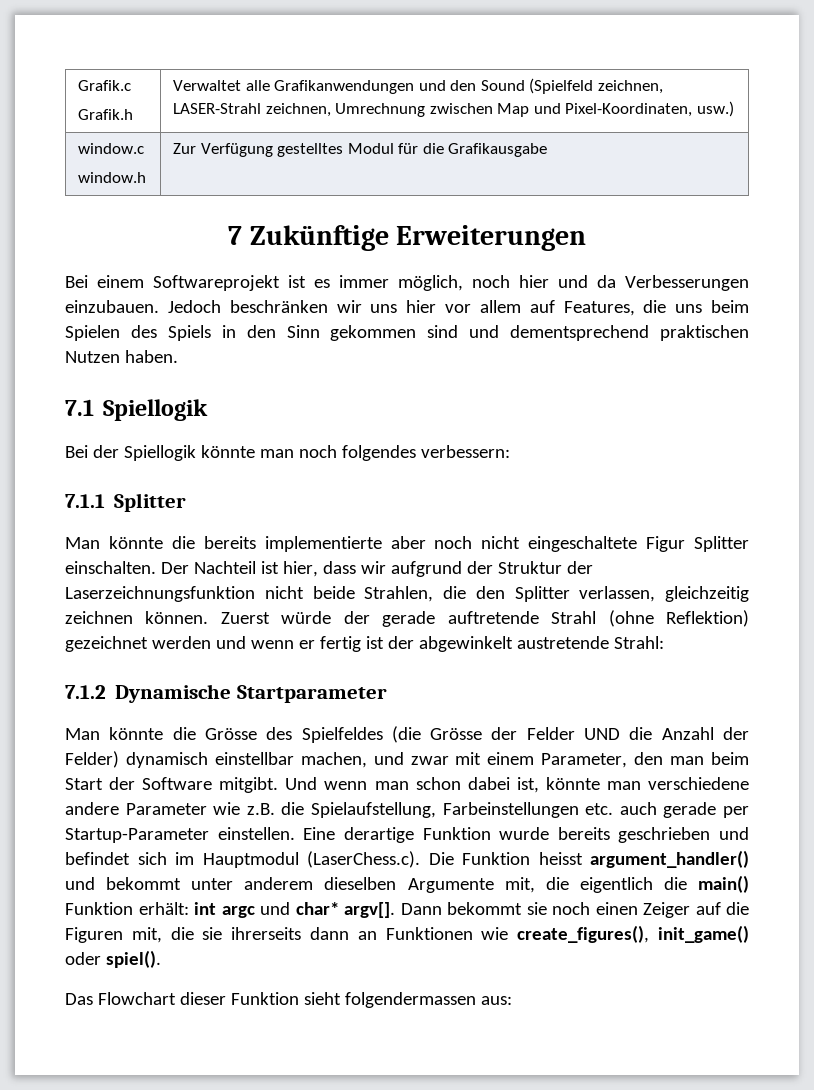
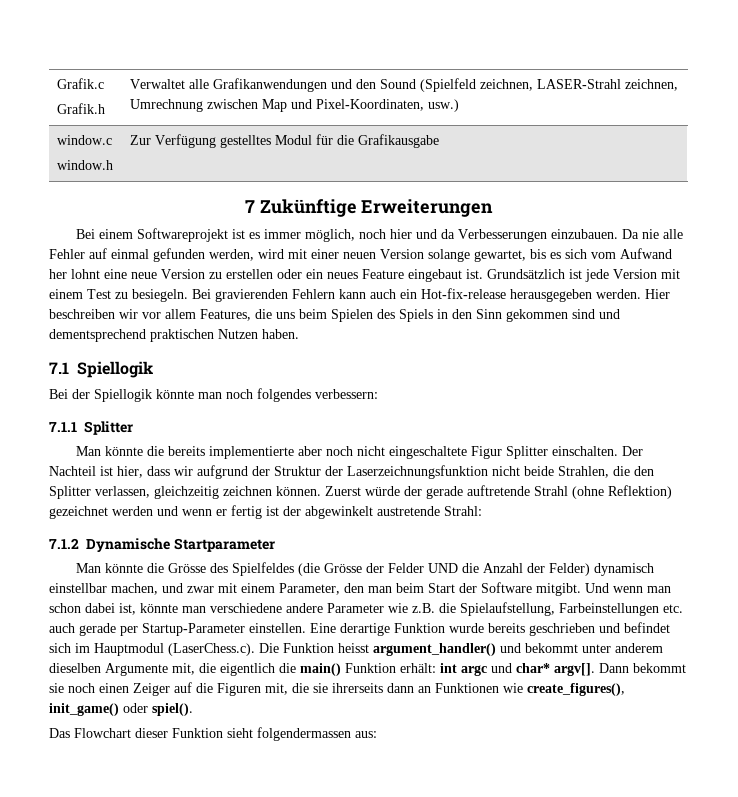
- Jedoch beschränken wir uns hier vor allem auf Features, die uns beim Spielen des Spiels in den Sinn gekommen sind und dementsprechend praktischen Nutzen haben.
+ Da nie alle Fehler auf einmal gefunden werden, wird mit einer neuen Version solange gewartet, bis es sich vom Aufwand her lohnt eine neue Version zu erstellen oder ein neues Feature eingebaut ist. Grundsätzlich ist jede Version mit einem Test zu besiegeln. Bei gravierenden Fehlern kann auch ein Hot-fix-release herausgegeben werden. Hier beschreiben wir vor allem Features, die uns beim Spielen des Spiels in den Sinn gekommen sind und dementsprechend praktischen Nutzen haben.

